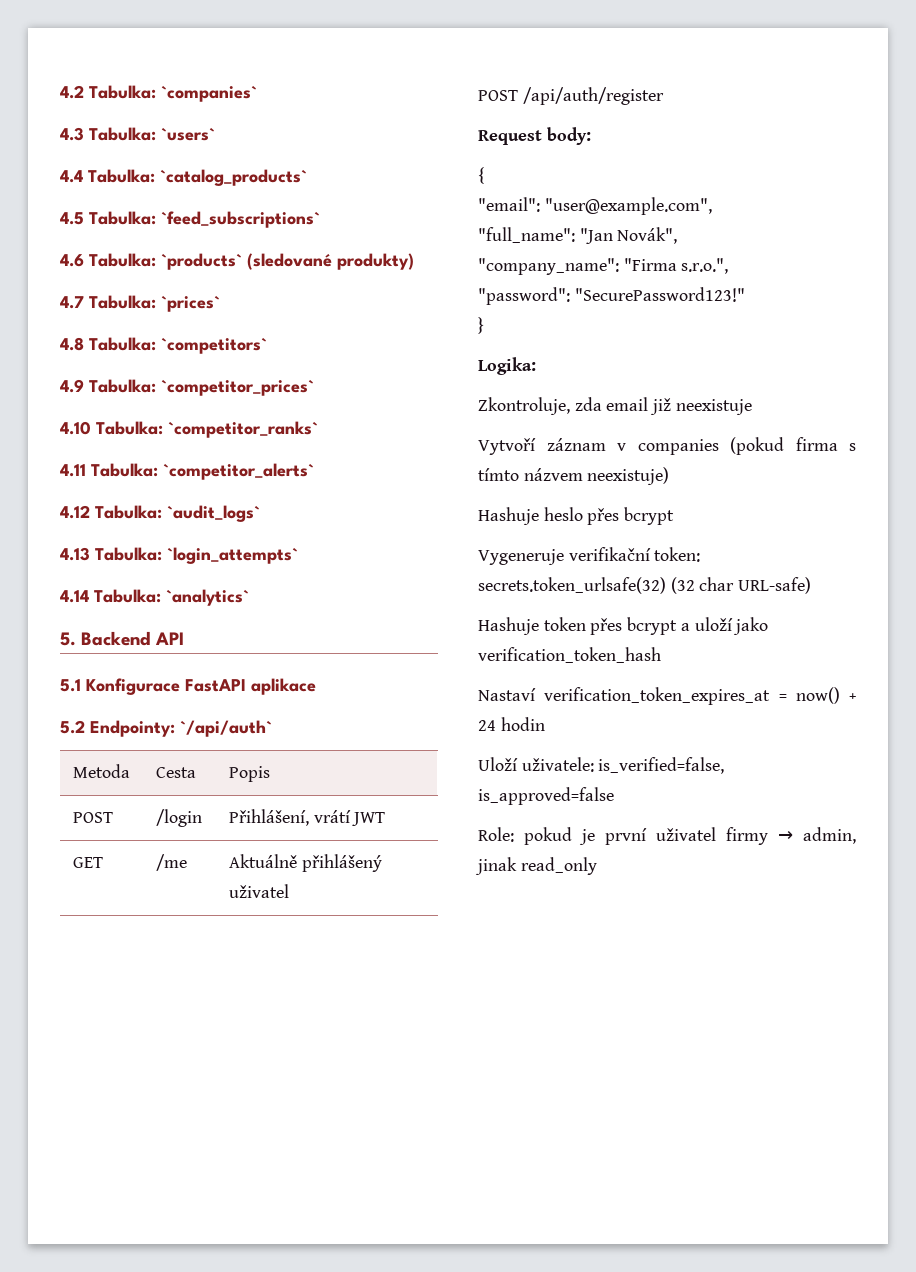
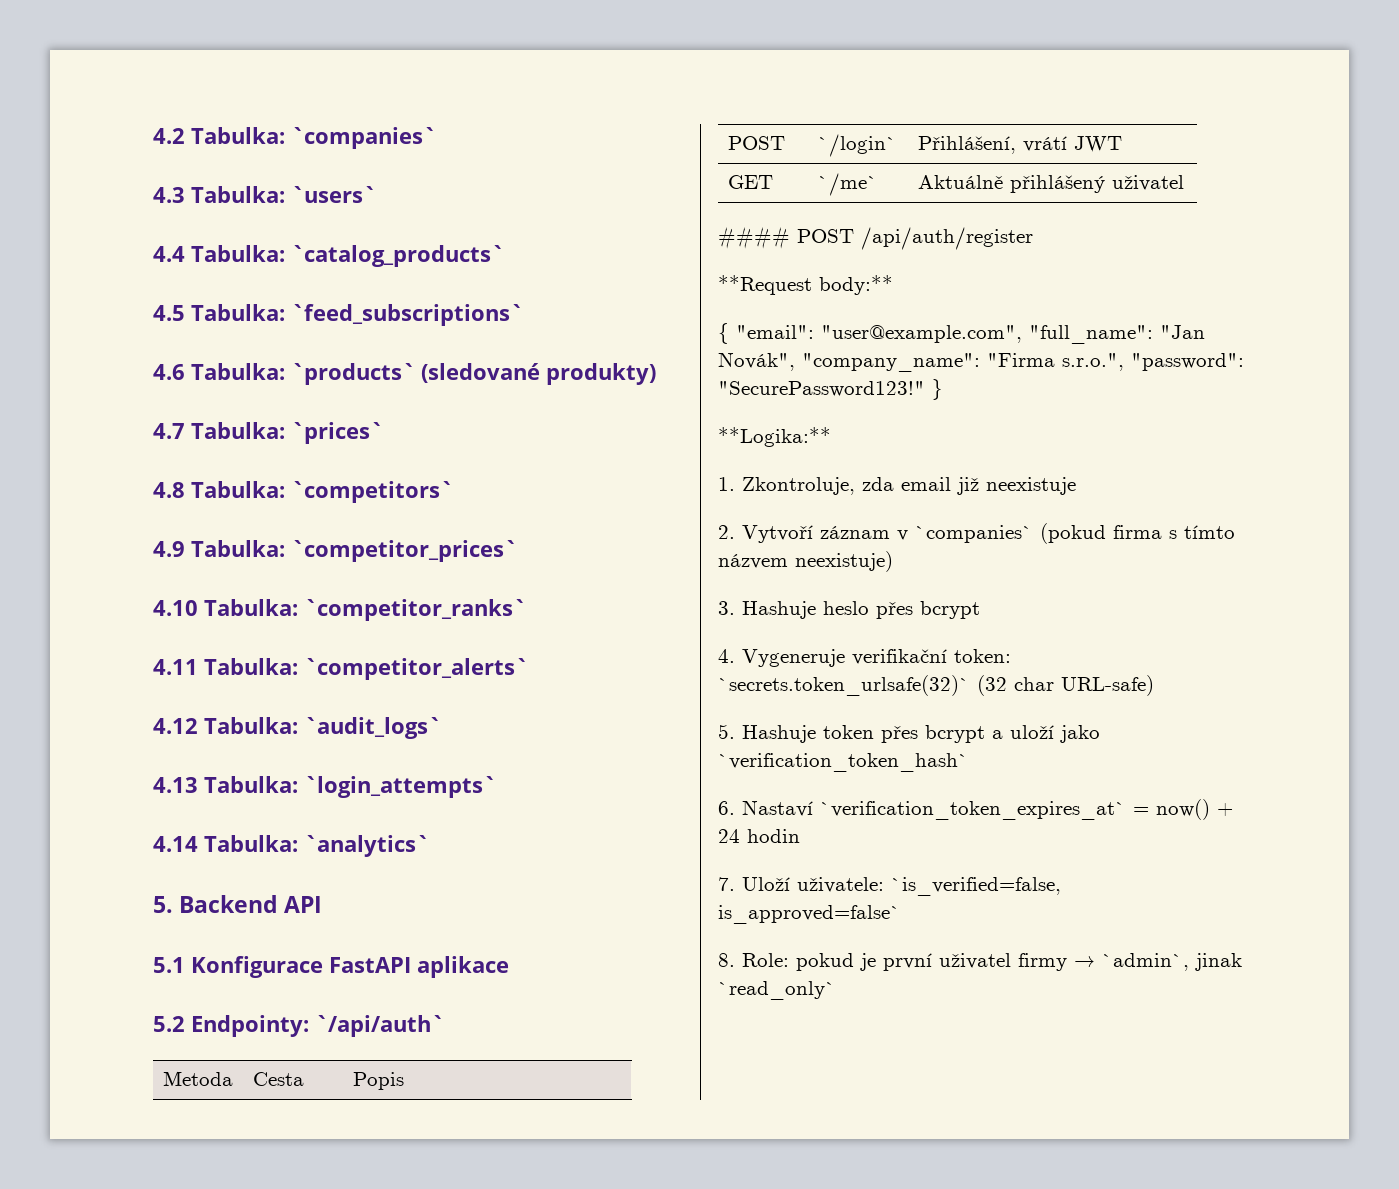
- POST | /login | Přihlášení, vrátí JWT
+ POST | `/login` | Přihlášení, vrátí JWT
- GET | /me | Aktuálně přihlášený uživatel
+ GET | `/me` | Aktuálně přihlášený uživatel
- POST /api/auth/register
+ #### POST /api/auth/register
- Request body:
+ **Request body:**
- {
- "email": "user@example.com",
- "full_name": "Jan Novák",
- "company_name": "Firma s.r.o.",
- "password": "SecurePassword123!"
- }
+ { "email": "user@example.com", "full_name": "Jan Novák", "company_name": "Firma s.r.o.", "password": "SecurePassword123!" }
- Logika:
- Zkontroluje, zda email již neexistuje
+ **Logika:**
+ 1. Zkontroluje, zda email již neexistuje
- Vytvoří záznam v companies (pokud firma s tímto názvem neexistuje)
+ 2. Vytvoří záznam v `companies` (pokud firma s tímto názvem neexistuje)
- Hashuje heslo přes bcrypt
+ 3. Hashuje heslo přes bcrypt
- Vygeneruje verifikační token: secrets.token_urlsafe(32) (32 char URL-safe)
+ 4. Vygeneruje verifikační token: `secrets.token_urlsafe(32)` (32 char URL-safe)
- Hashuje token přes bcrypt a uloží jako verification_token_hash
- Nastaví verification_token_expires_at = now() + 24 hodin
+ 5. Hashuje token přes bcrypt a uloží jako `verification_token_hash`
+ 6. Nastaví `verification_token_expires_at` = now() + 24 hodin
- Uloží uživatele: is_verified=false, is_approved=false
- Role: pokud je první uživatel firmy → admin, jinak read_only
+ 7. Uloží uživatele: `is_verified=false, is_approved=false`
+ 8. Role: pokud je první uživatel firmy → `admin`, jinak `read_only`

